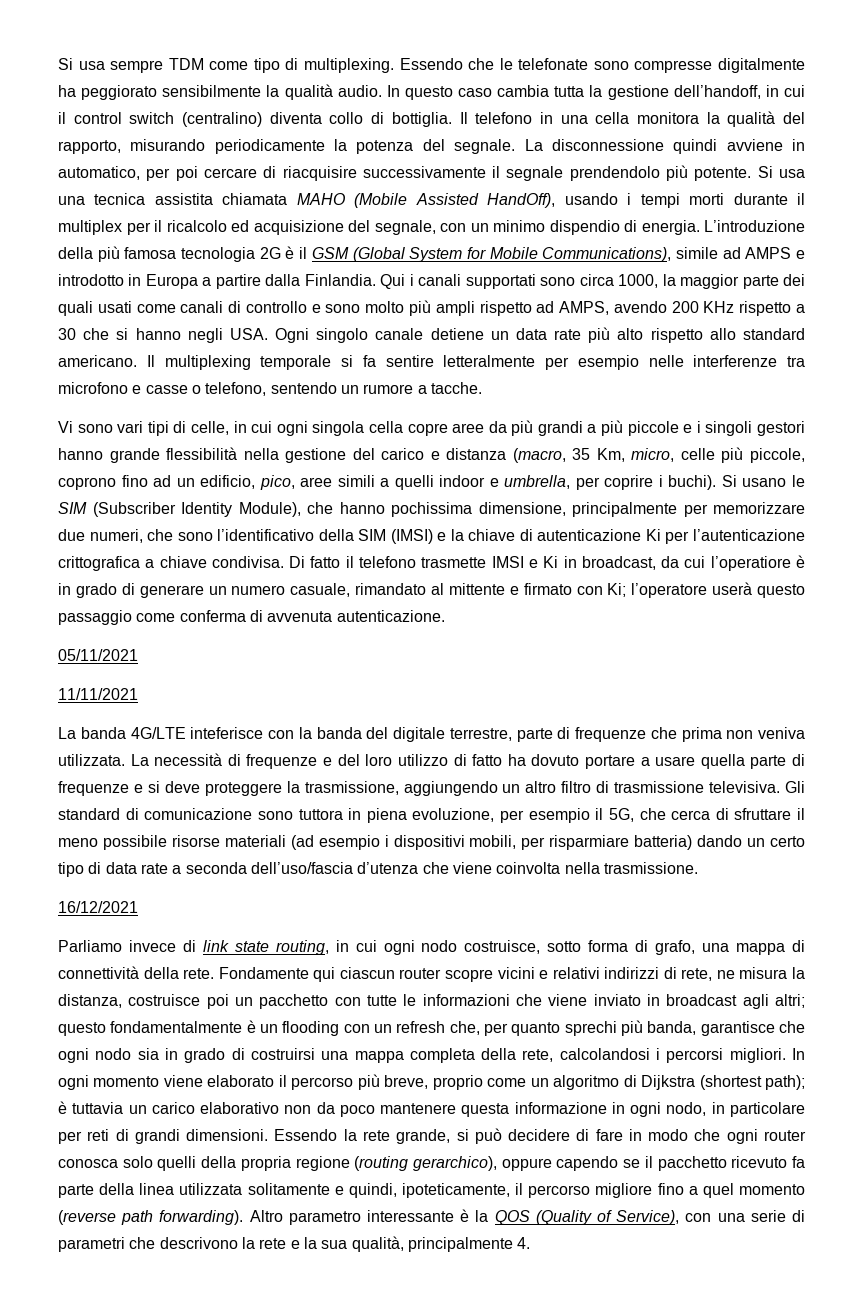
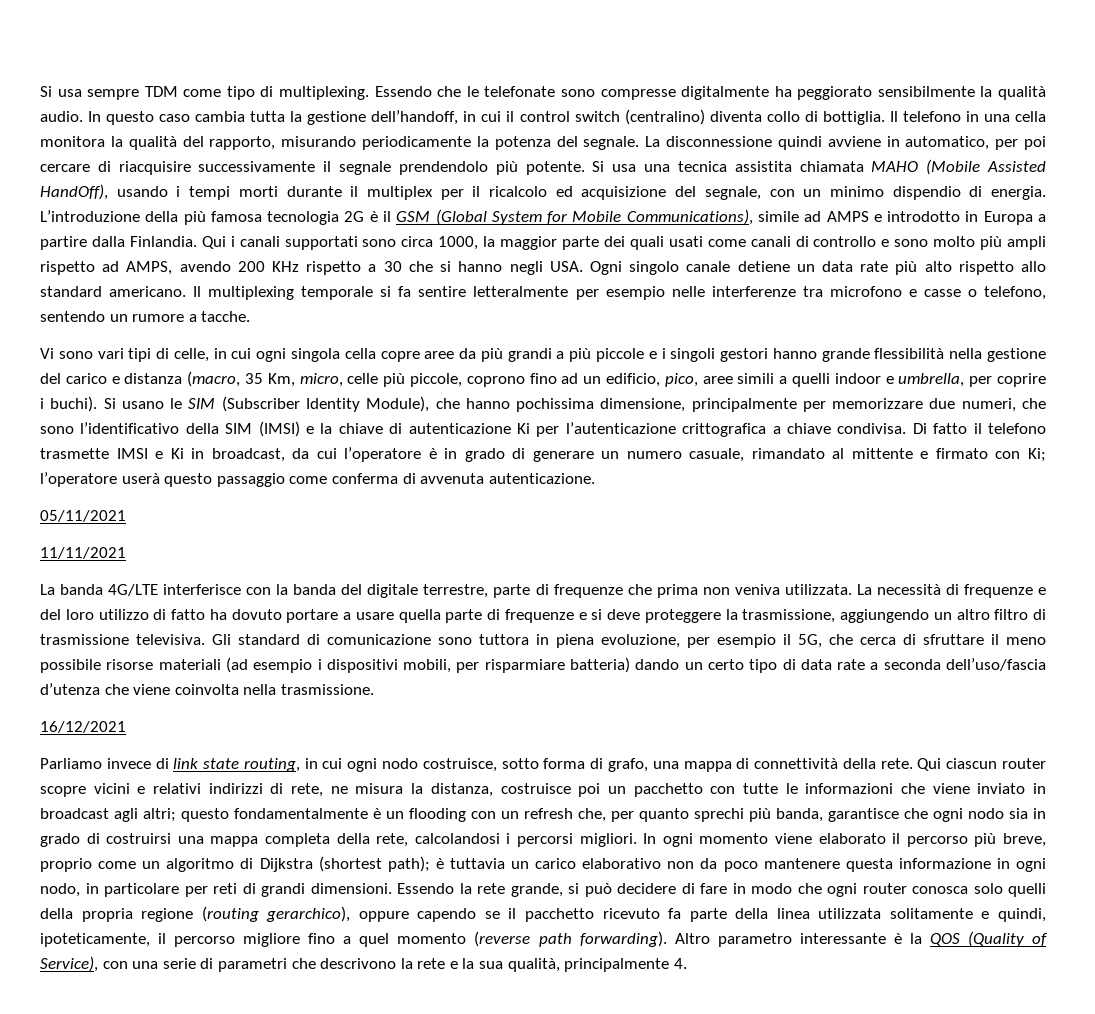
- Di fatto il telefono trasmette IMSI e Ki in broadcast, da cui l’operatiore è in grado di generare un numero casuale, rimandato al mittente e firmato con Ki; l’operatore userà questo passaggio come conferma di avvenuta autenticazione.
+ Di fatto il telefono trasmette IMSI e Ki in broadcast, da cui l’operatore è in grado di generare un numero casuale, rimandato al mittente e firmato con Ki; l’operatore userà questo passaggio come conferma di avvenuta autenticazione.
- La banda 4G/LTE inteferisce con la banda del digitale terrestre, parte di frequenze che prima non veniva utilizzata.
+ La banda 4G/LTE interferisce con la banda del digitale terrestre, parte di frequenze che prima non veniva utilizzata.
- Fondamente qui ciascun router scopre vicini e relativi indirizzi di rete, ne misura la distanza, costruisce poi un pacchetto con tutte le informazioni che viene inviato in broadcast agli altri; questo fondamentalmente è un flooding con un refresh che, per quanto sprechi più banda, garantisce che ogni nodo sia in grado di costruirsi una mappa completa della rete, calcolandosi i percorsi migliori.
+ Qui ciascun router scopre vicini e relativi indirizzi di rete, ne misura la distanza, costruisce poi un pacchetto con tutte le informazioni che viene inviato in broadcast agli altri; questo fondamentalmente è un flooding con un refresh che, per quanto sprechi più banda, garantisce che ogni nodo sia in grado di costruirsi una mappa completa della rete, calcolandosi i percorsi migliori.

